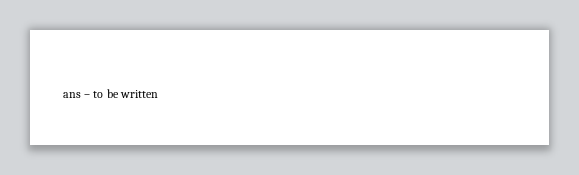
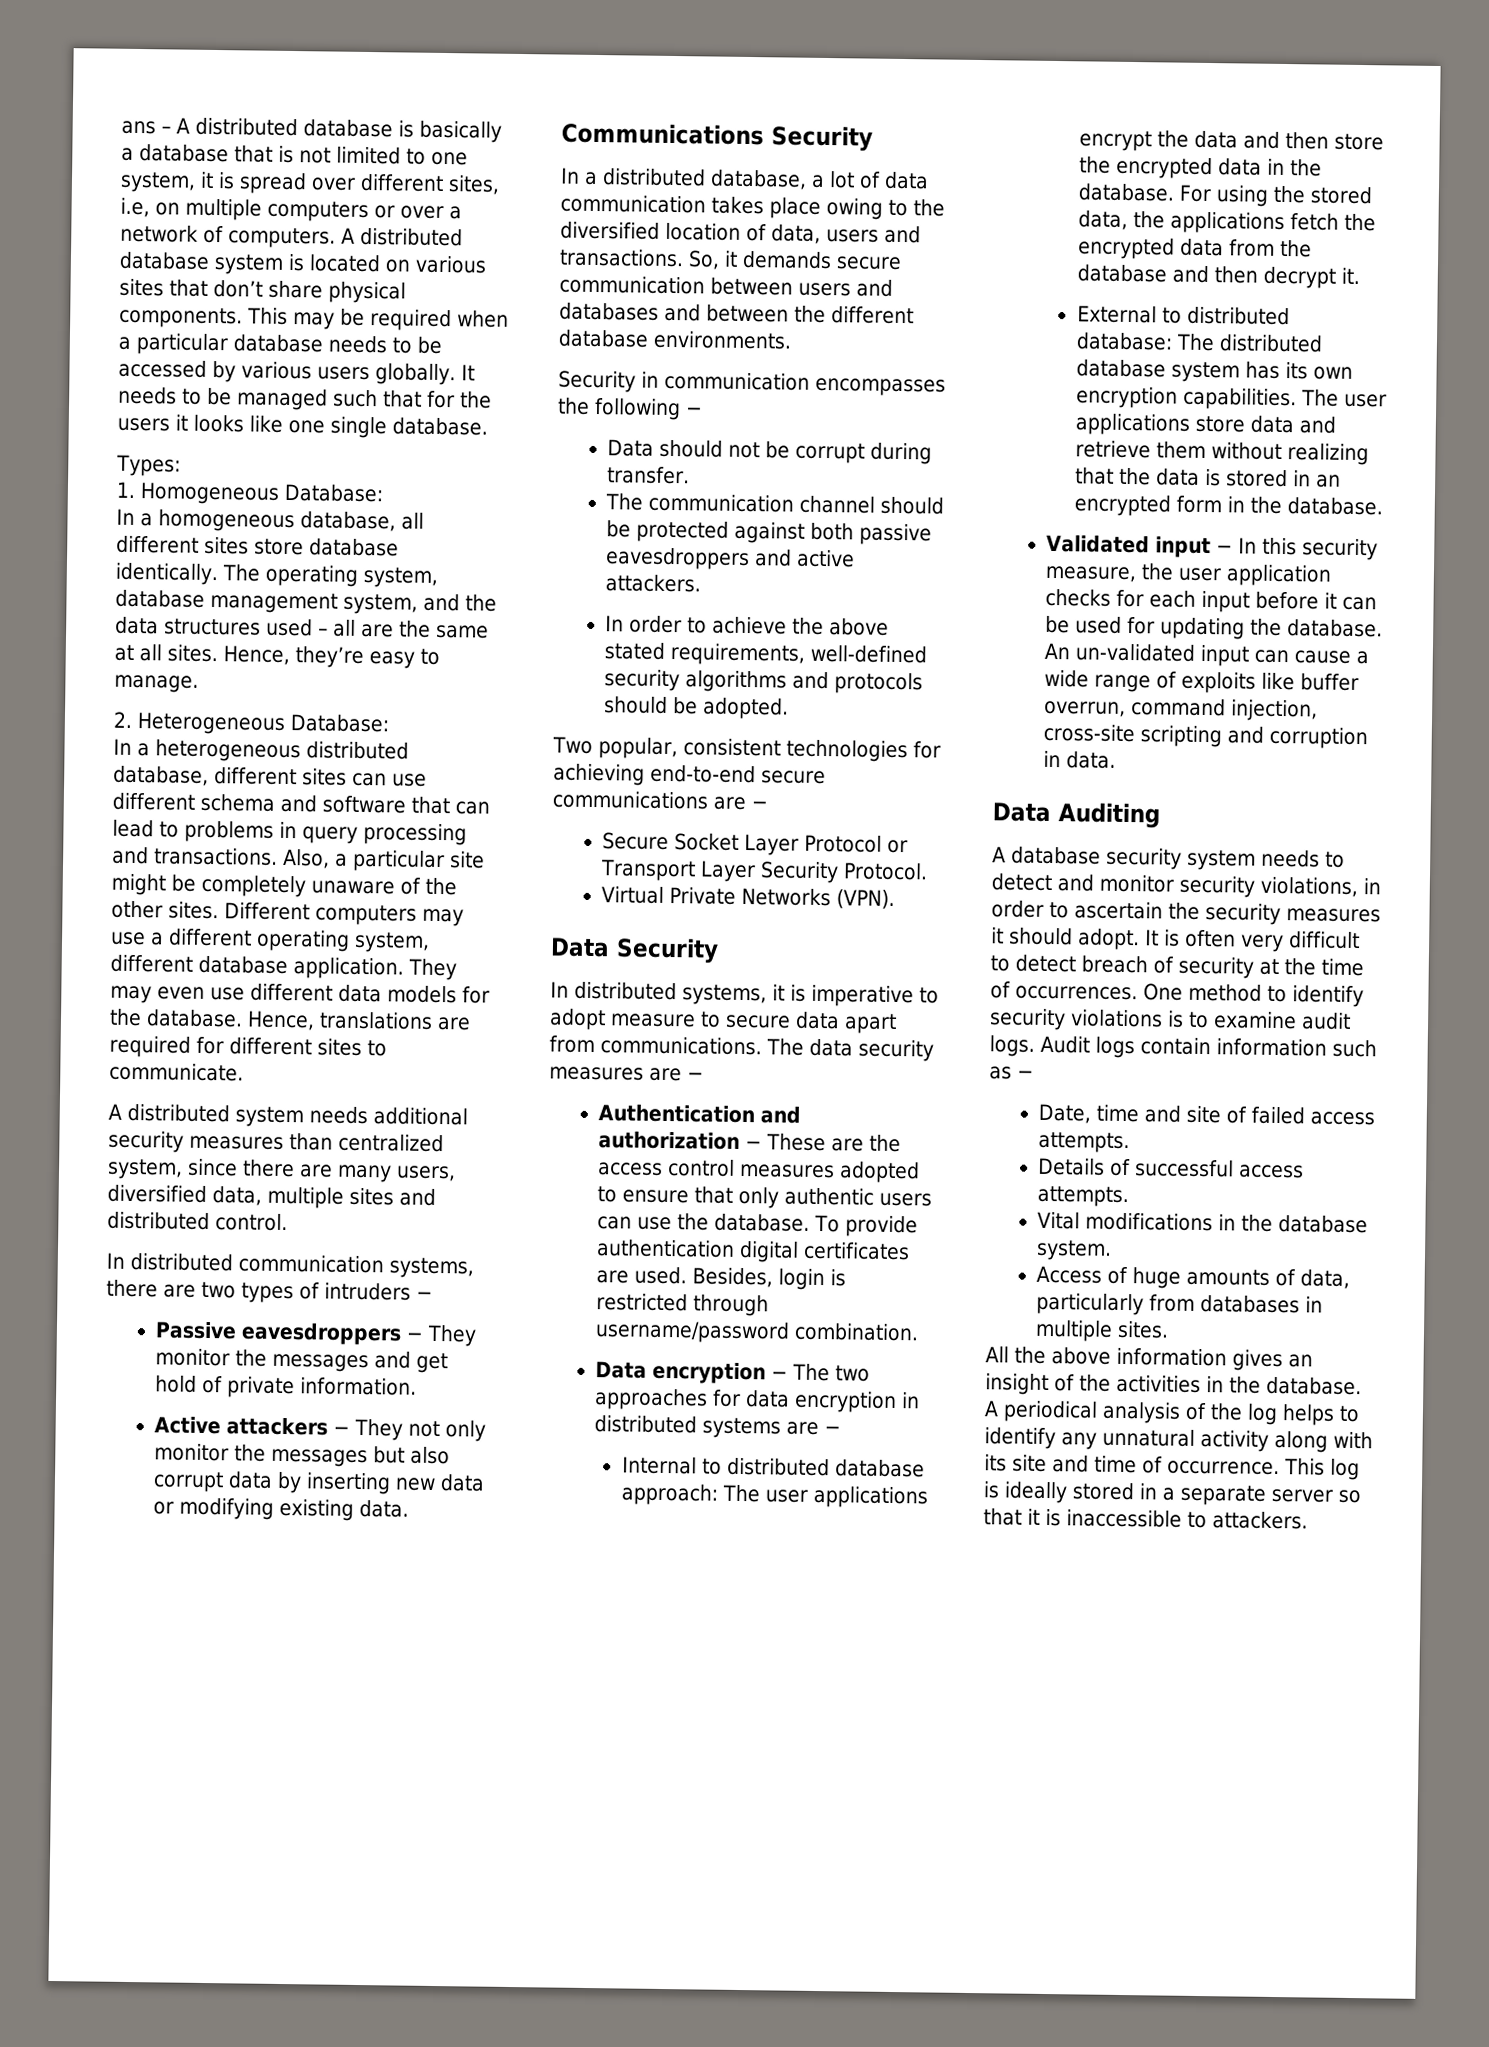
- ans – to be written
+ ans – A distributed database is basically a database that is not limited to one system, it is spread over different sites, i.e, on multiple computers or over a network of computers. A distributed database system is located on various sites that don’t share physical components. This may be required when a particular database needs to be accessed by various users globally. It needs to be managed such that for the users it looks like one single database.
+ Types:
+ 1. Homogeneous Database:
+ In a homogeneous database, all different sites store database identically. The operating system, database management system, and the data structures used – all are the same at all sites. Hence, they’re easy to manage.
+ 2. Heterogeneous Database:
+ In a heterogeneous distributed database, different sites can use different schema and software that can lead to problems in query processing and transactions. Also, a particular site might be completely unaware of the other sites. Different computers may use a different operating system, different database application. They may even use different data models for the database. Hence, translations are required for different sites to communicate.
+ A distributed system needs additional security measures than centralized system, since there are many users, diversified data, multiple sites and distributed control.
+ In distributed communication systems, there are two types of intruders −
+ Passive eavesdroppers − They monitor the messages and get hold of private information.
+ Active attackers − They not only monitor the messages but also corrupt data by inserting new data or modifying existing data.
+ Communications Security
+ In a distributed database, a lot of data communication takes place owing to the diversified location of data, users and transactions. So, it demands secure communication between users and databases and between the different database environments.
+ Security in communication encompasses the following −
+ Data should not be corrupt during transfer.
+ The communication channel should be protected against both passive eavesdroppers and active attackers.
+ In order to achieve the above stated requirements, well-defined security algorithms and protocols should be adopted.
+ Two popular, consistent technologies for achieving end-to-end secure communications are −
+ Secure Socket Layer Protocol or Transport Layer Security Protocol.
+ Virtual Private Networks (VPN).
+ Data Security
+ In distributed systems, it is imperative to adopt measure to secure data apart from communications. The data security measures are −
+ Authentication and authorization − These are the access control measures adopted to ensure that only authentic users can use the database. To provide authentication digital certificates are used. Besides, login is restricted through username/password combination.
+ Data encryption − The two approaches for data encryption in distributed systems are −
+ Internal to distributed database approach: The user applications encrypt the data and then store the encrypted data in the database. For using the stored data, the applications fetch the encrypted data from the database and then decrypt it.
+ External to distributed database: The distributed database system has its own encryption capabilities. The user applications store data and retrieve them without realizing that the data is stored in an encrypted form in the database.
+ Validated input − In this security measure, the user application checks for each input before it can be used for updating the database. An un-validated input can cause a wide range of exploits like buffer overrun, command injection, cross-site scripting and corruption in data.
+ Data Auditing
+ A database security system needs to detect and monitor security violations, in order to ascertain the security measures it should adopt. It is often very difficult to detect breach of security at the time of occurrences. One method to identify security violations is to examine audit logs. Audit logs contain information such as −
+ Date, time and site of failed access attempts.
+ Details of successful access attempts.
+ Vital modifications in the database system.
+ Access of huge amounts of data, particularly from databases in multiple sites.
+ All the above information gives an insight of the activities in the database. A periodical analysis of the log helps to identify any unnatural activity along with its site and time of occurrence. This log is ideally stored in a separate server so that it is inaccessible to attackers.

